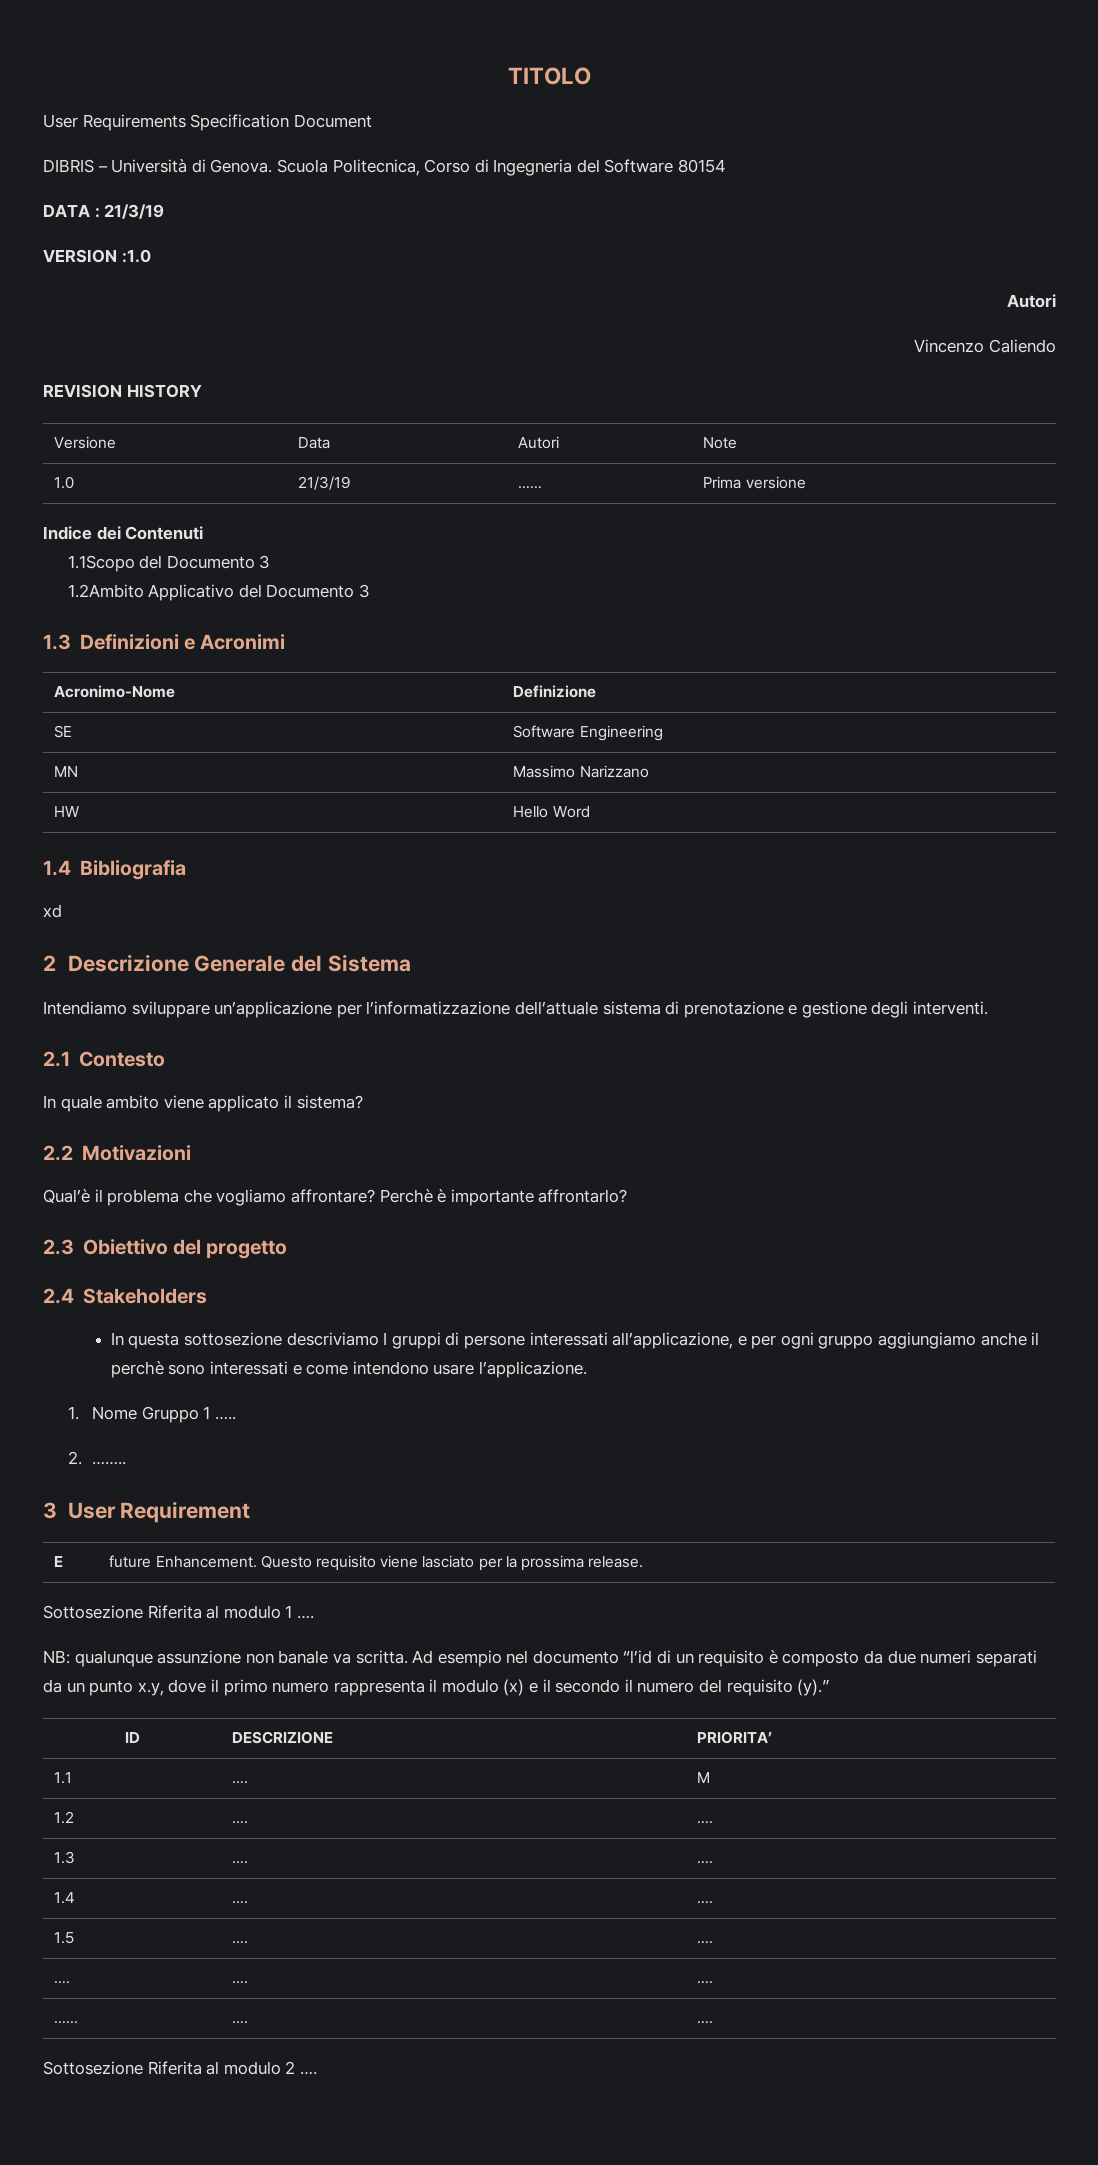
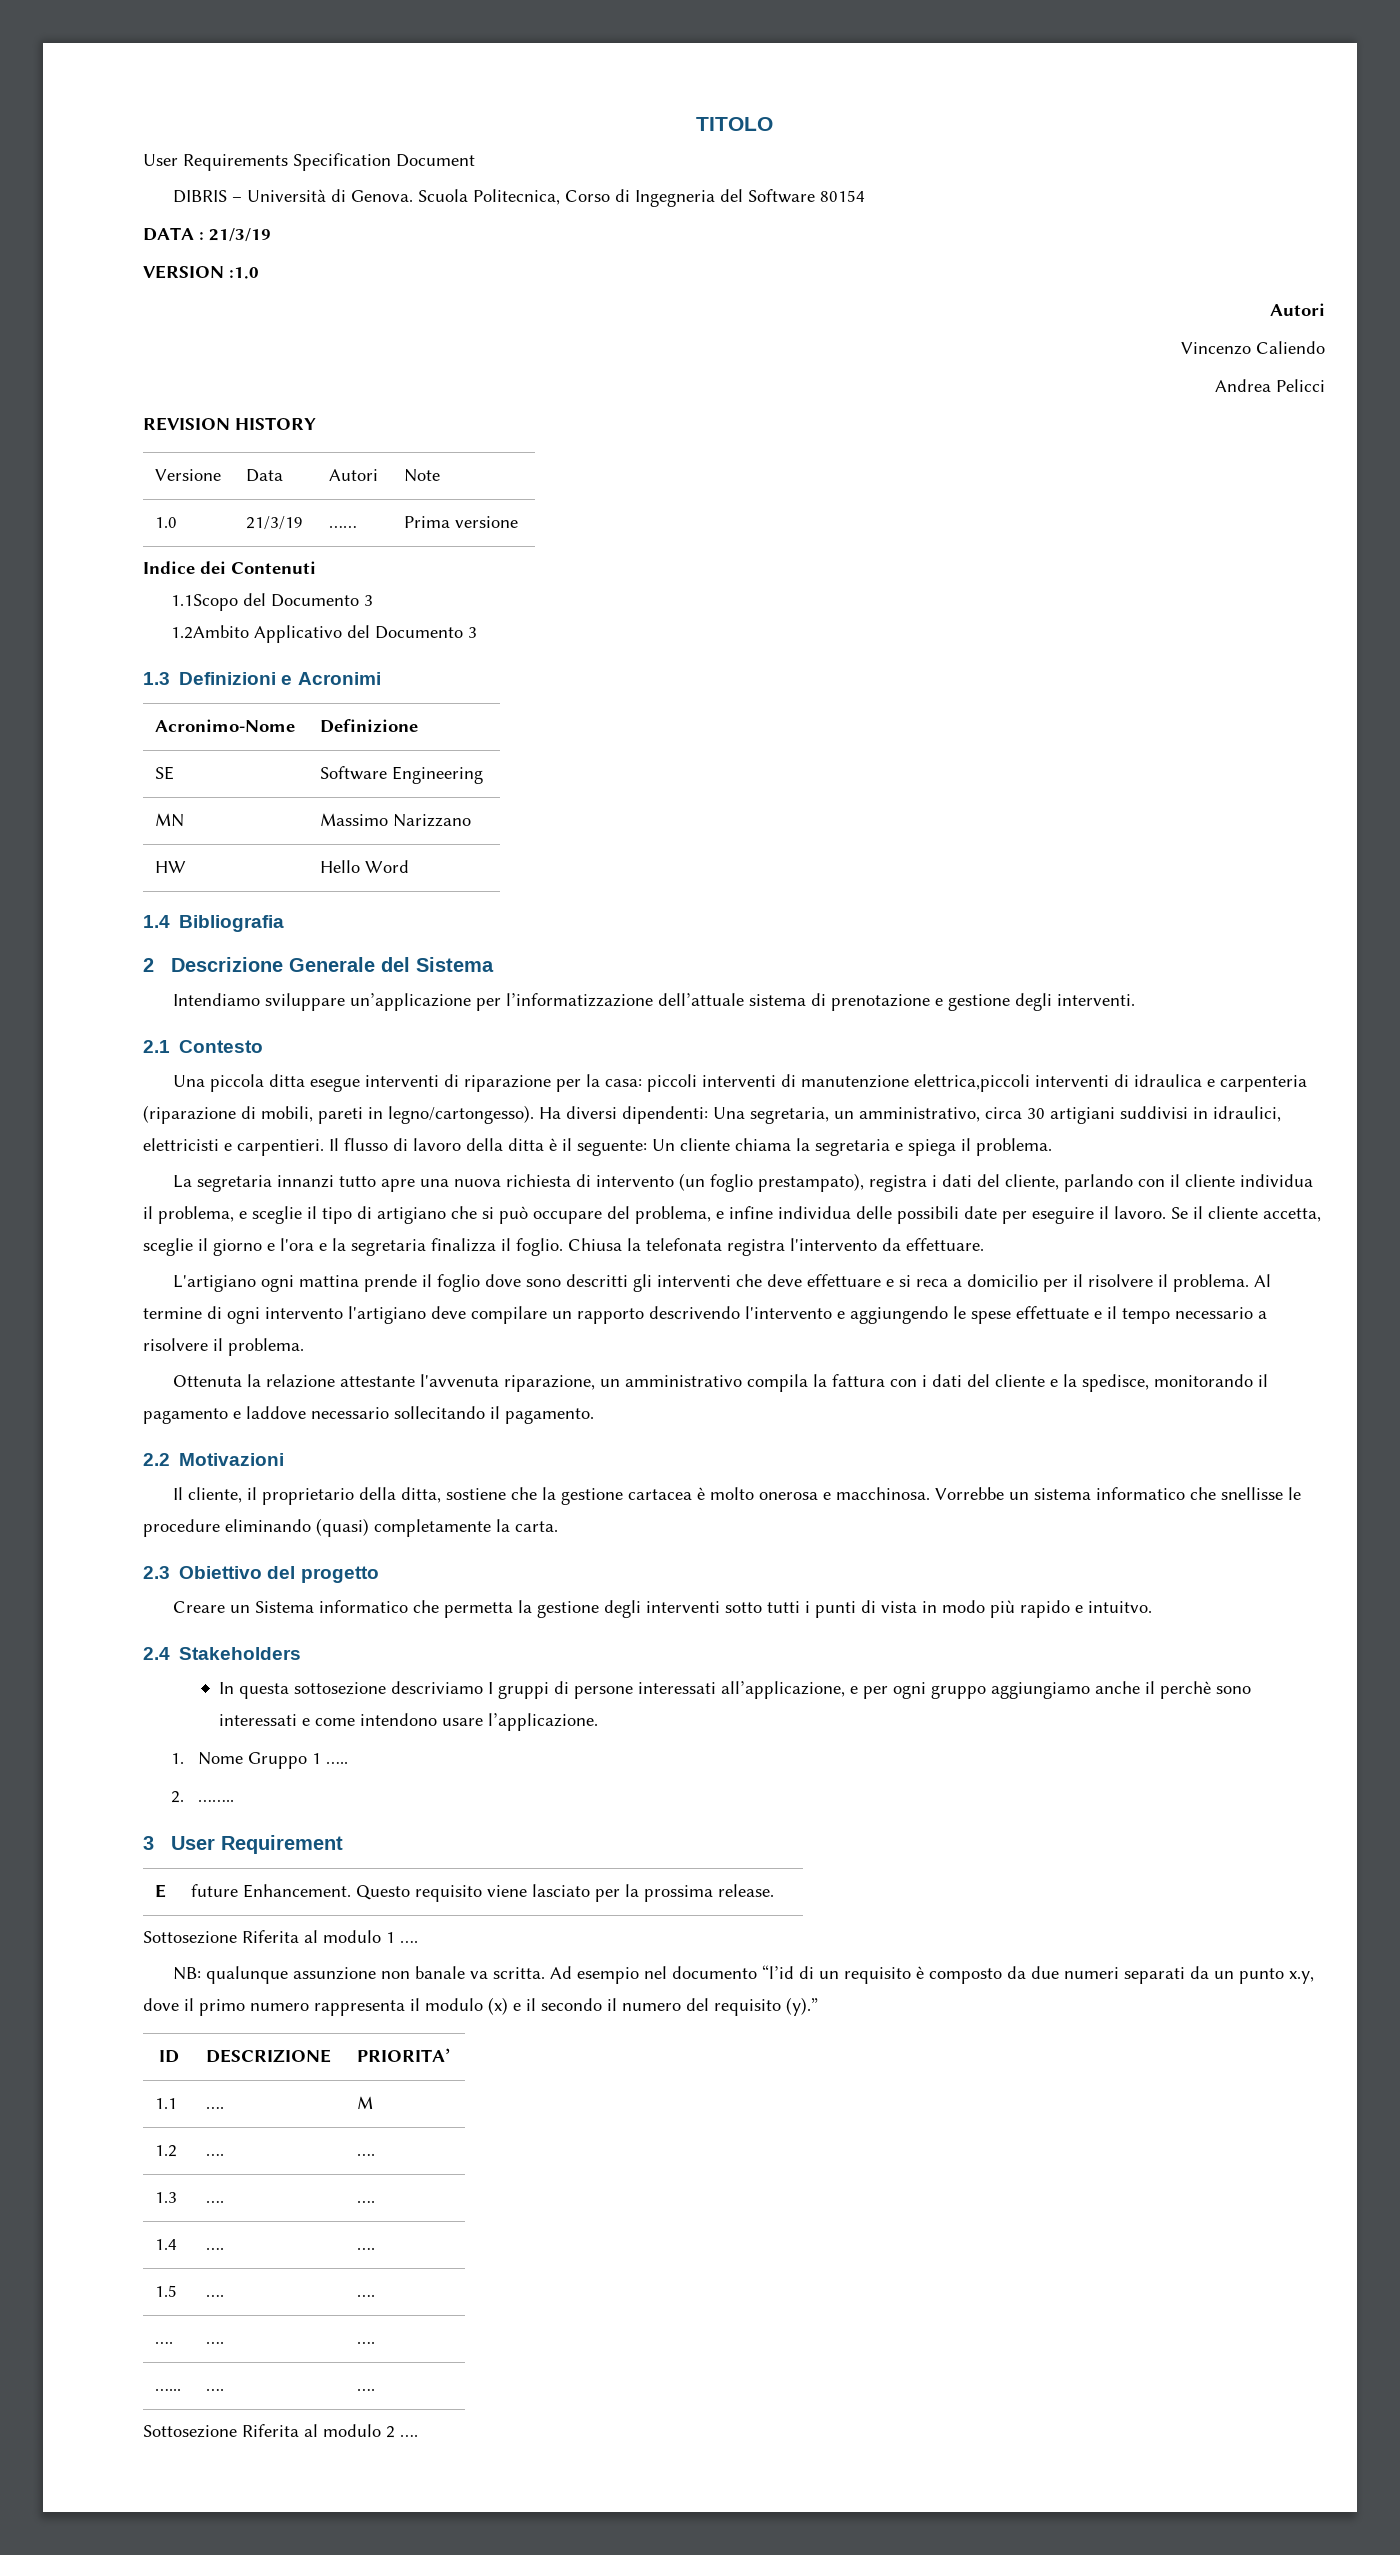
+ Andrea Pelicci
- xd
- In quale ambito viene applicato il sistema?
+ Una piccola ditta esegue interventi di riparazione per la casa: piccoli interventi di manutenzione elettrica,piccoli interventi di idraulica e carpenteria (riparazione di mobili, pareti in legno/cartongesso). Ha diversi dipendenti: Una segretaria, un amministrativo, circa 30 artigiani suddivisi in idraulici, elettricisti e carpentieri. Il flusso di lavoro della ditta è il seguente: Un cliente chiama la segretaria e spiega il problema.
+ La segretaria innanzi tutto apre una nuova richiesta di intervento (un foglio prestampato), registra i dati del cliente, parlando con il cliente individua il problema, e sceglie il tipo di artigiano che si può occupare del problema, e infine individua delle possibili date per eseguire il lavoro. Se il cliente accetta, sceglie il giorno e l'ora e la segretaria finalizza il foglio. Chiusa la telefonata registra l'intervento da effettuare.
+ L'artigiano ogni mattina prende il foglio dove sono descritti gli interventi che deve effettuare e si reca a domicilio per il risolvere il problema. Al termine di ogni intervento l'artigiano deve compilare un rapporto descrivendo l'intervento e aggiungendo le spese effettuate e il tempo necessario a risolvere il problema.
+ Ottenuta la relazione attestante l'avvenuta riparazione, un amministrativo compila la fattura con i dati del cliente e la spedisce, monitorando il pagamento e laddove necessario sollecitando il pagamento.
  2.2 Motivazioni
- Qual’è il problema che vogliamo affrontare? Perchè è importante affrontarlo?
+ Il cliente, il proprietario della ditta, sostiene che la gestione cartacea è molto onerosa e macchinosa. Vorrebbe un sistema informatico che snellisse le procedure eliminando (quasi) completamente la carta.
  2.3 Obiettivo del progetto
+ Creare un Sistema informatico che permetta la gestione degli interventi sotto tutti i punti di vista in modo più rapido e intuitvo.

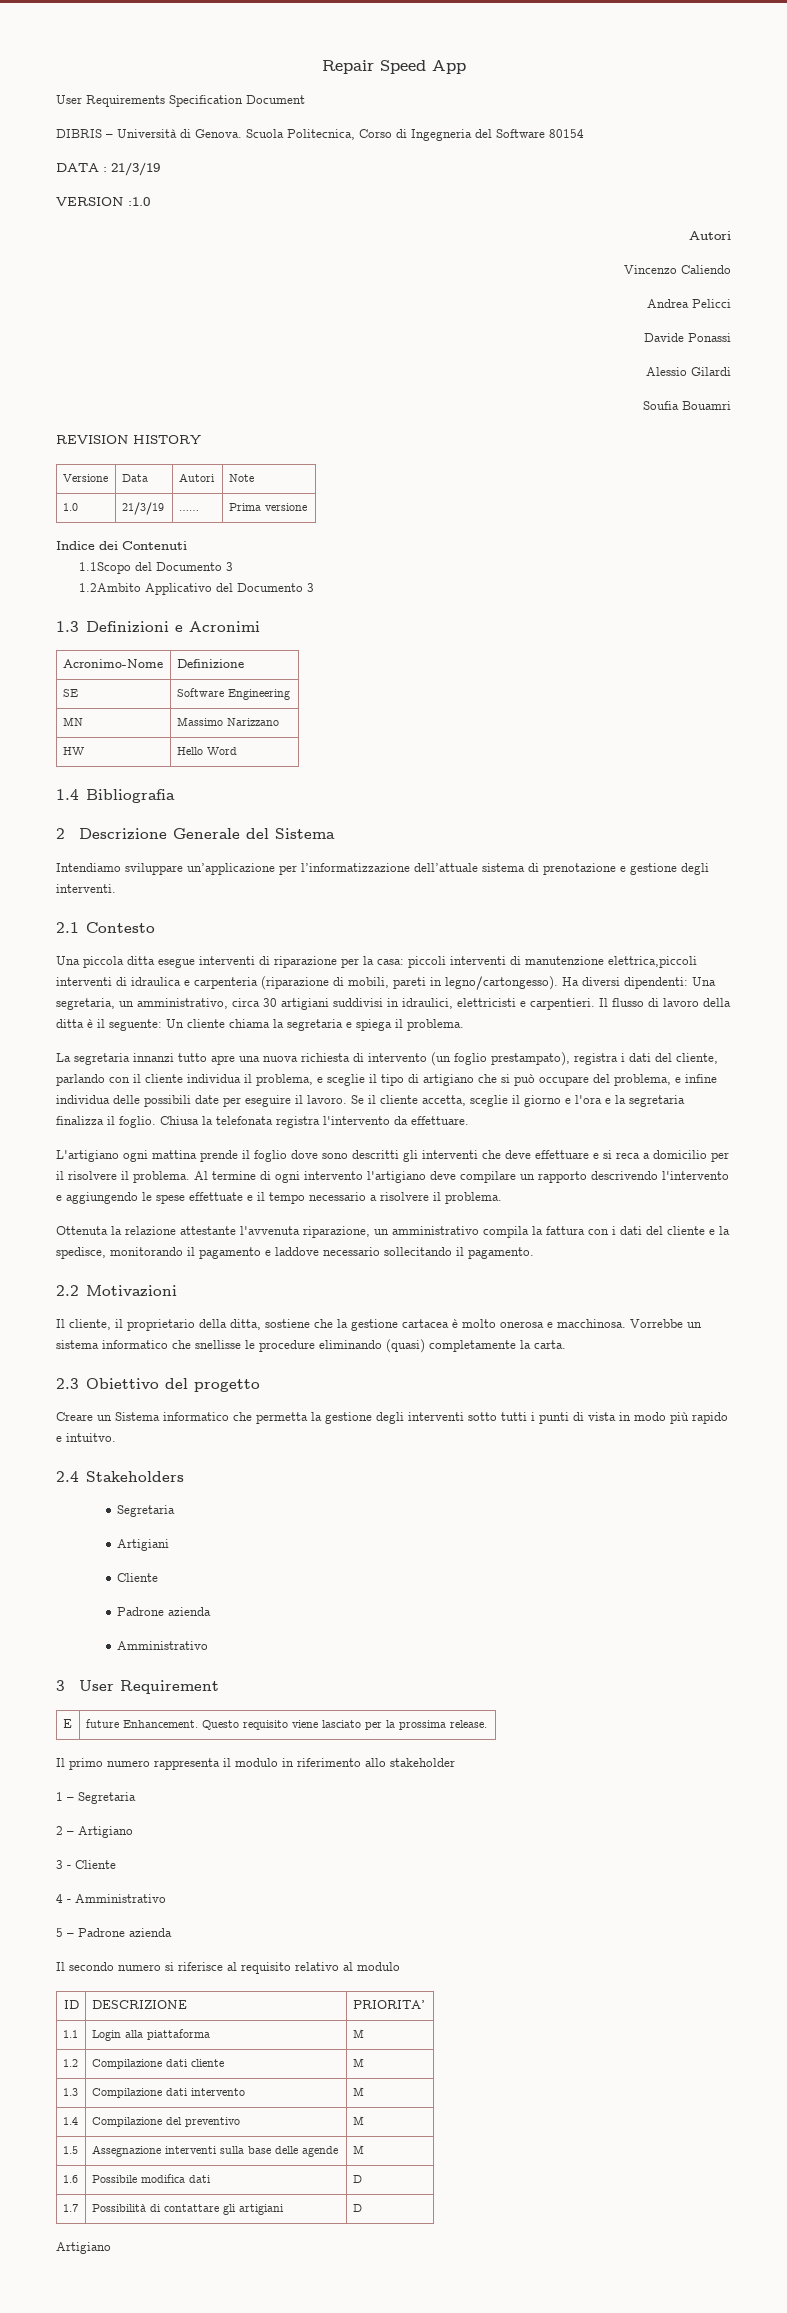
- TITOLO
+ Repair Speed App
+ Davide Ponassi
+ Alessio Gilardi
+ Soufia Bouamri
  2.4 Stakeholders
- In questa sottosezione descriviamo I gruppi di persone interessati all’applicazione, e per ogni gruppo aggiungiamo anche il perchè sono interessati e come intendono usare l’applicazione.
- 1. Nome Gruppo 1 …..
- 2. ……..
+ Segretaria
+ Artigiani
+ Cliente
+ Padrone azienda
+ Amministrativo
- Sottosezione Riferita al modulo 1 ….
- NB: qualunque assunzione non banale va scritta. Ad esempio nel documento “l’id di un requisito è composto da due numeri separati da un punto x.y, dove il primo numero rappresenta il modulo (x) e il secondo il numero del requisito (y).”
+ Il primo numero rappresenta il modulo in riferimento allo stakeholder
+ 1 – Segretaria
+ 2 – Artigiano
+ 3 - Cliente
+ 4 - Amministrativo
+ 5 – Padrone azienda
+ Il secondo numero si riferisce al requisito relativo al modulo
- 1.1 | …. | M
+ 1.1 | Login alla piattaforma | M
- 1.2 | …. | ….
- 1.3 | …. | ….
- 1.4 | …. | ….
- 1.5 | …. | ….
- …. | …. | ….
- …... | …. | ….
- Sottosezione Riferita al modulo 2 ….
+ 1.2 | Compilazione dati cliente | M
+ 1.3 | Compilazione dati intervento | M
+ 1.4 | Compilazione del preventivo | M
+ 1.5 | Assegnazione interventi sulla base delle agende | M
+ 1.6 | Possibile modifica dati | D
+ 1.7 | Possibilità di contattare gli artigiani | D
+ Artigiano

